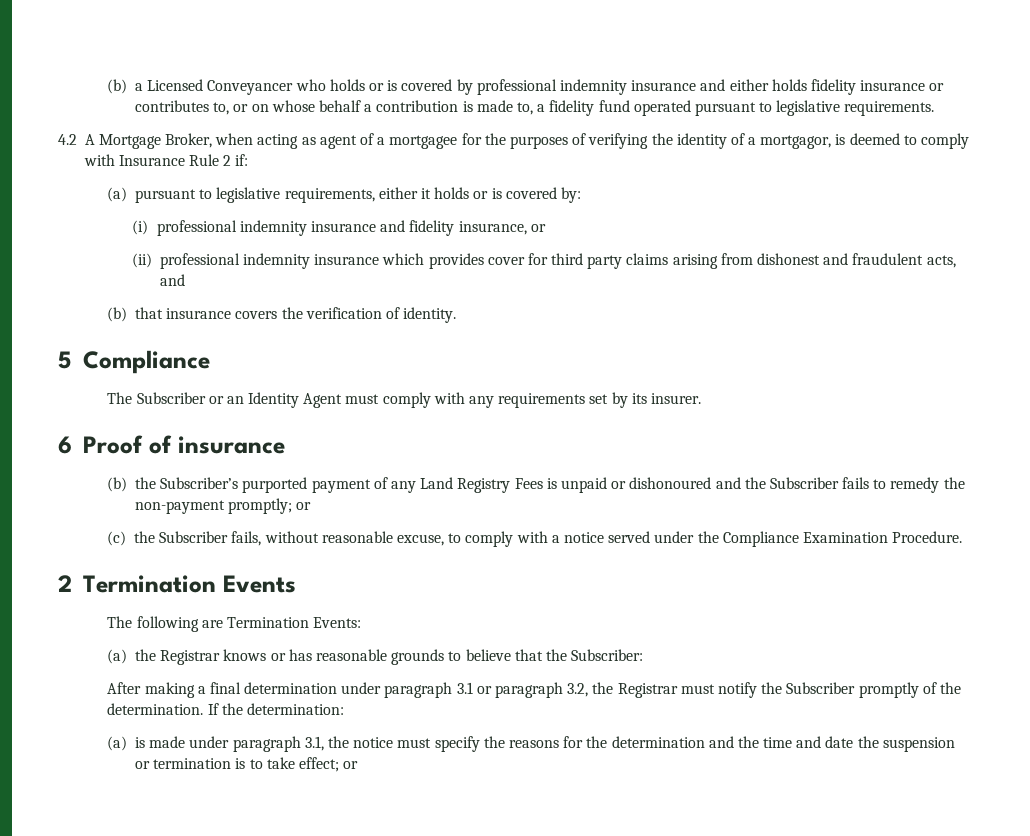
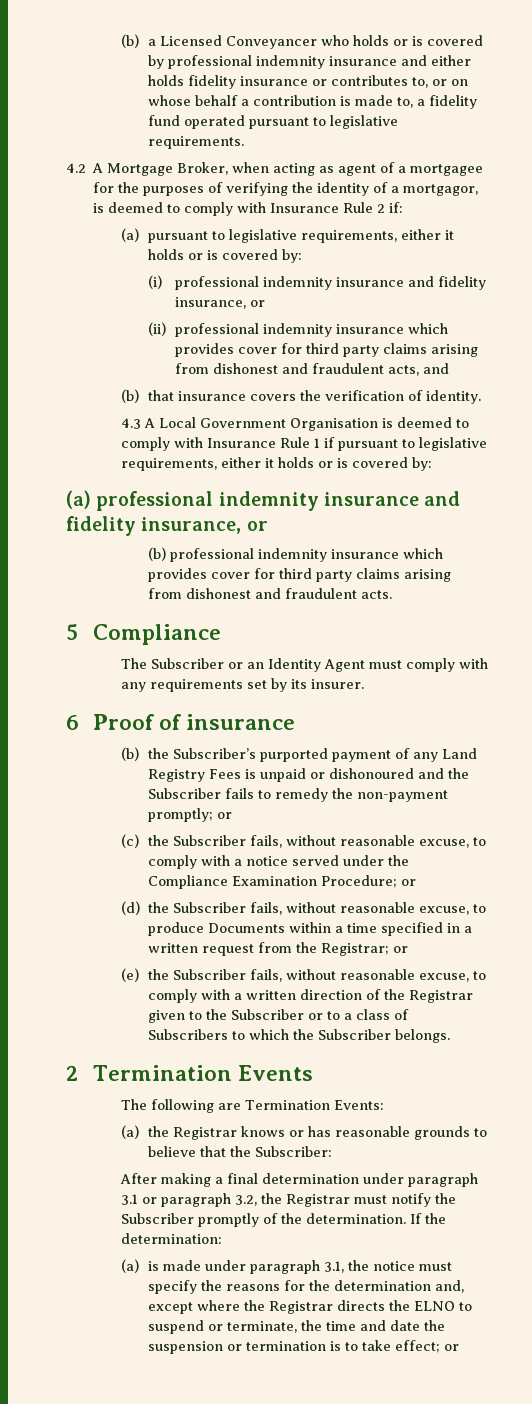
+ 4.3 A Local Government Organisation is deemed to comply with Insurance Rule 1 if pursuant to legislative requirements, either it holds or is covered by:
+ (a) professional indemnity insurance and fidelity insurance, or
+ (b) professional indemnity insurance which provides cover for third party claims arising from dishonest and fraudulent acts.
- (c) the Subscriber fails, without reasonable excuse, to comply with a notice served under the Compliance Examination Procedure.
+ (c) the Subscriber fails, without reasonable excuse, to comply with a notice served under the Compliance Examination Procedure; or
+ (d) the Subscriber fails, without reasonable excuse, to produce Documents within a time specified in a written request from the Registrar; or
+ (e) the Subscriber fails, without reasonable excuse, to comply with a written direction of the Registrar given to the Subscriber or to a class of Subscribers to which the Subscriber belongs.
- (a) is made under paragraph 3.1, the notice must specify the reasons for the determination and the time and date the suspension or termination is to take effect; or
+ (a) is made under paragraph 3.1, the notice must specify the reasons for the determination and, except where the Registrar directs the ELNO to suspend or terminate, the time and date the suspension or termination is to take effect; or

